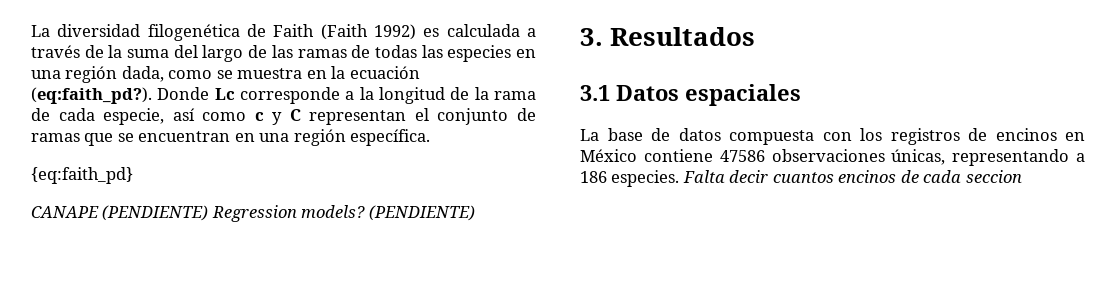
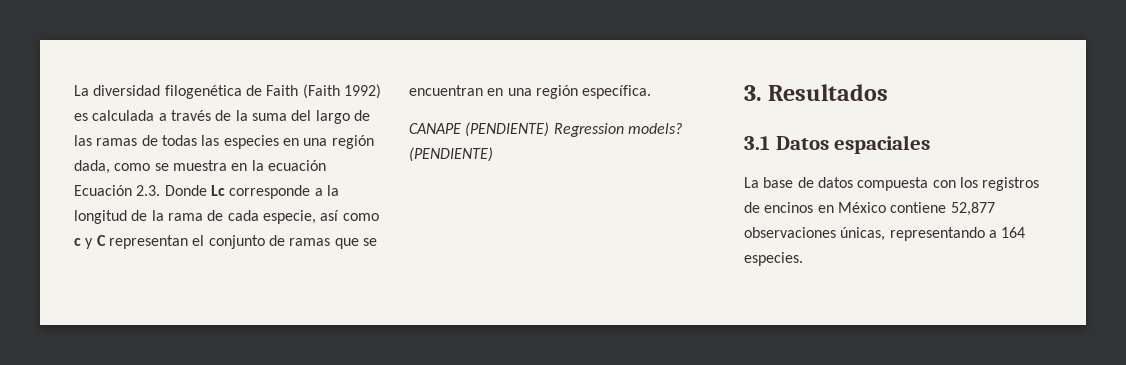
- La diversidad filogenética de Faith (Faith 1992) es calculada a través de la suma del largo de las ramas de todas las especies en una región dada, como se muestra en la ecuación (eq:faith_pd?). Donde Lc corresponde a la longitud de la rama de cada especie, así como c y C representan el conjunto de ramas que se encuentran en una región específica.
+ La diversidad filogenética de Faith (Faith 1992) es calculada a través de la suma del largo de las ramas de todas las especies en una región dada, como se muestra en la ecuación Ecuación 2.3. Donde Lc corresponde a la longitud de la rama de cada especie, así como c y C representan el conjunto de ramas que se encuentran en una región específica.
- {eq:faith_pd}
- La base de datos compuesta con los registros de encinos en México contiene 47586 observaciones únicas, representando a 186 especies. Falta decir cuantos encinos de cada seccion
+ La base de datos compuesta con los registros de encinos en México contiene 52,877 observaciones únicas, representando a 164 especies.

